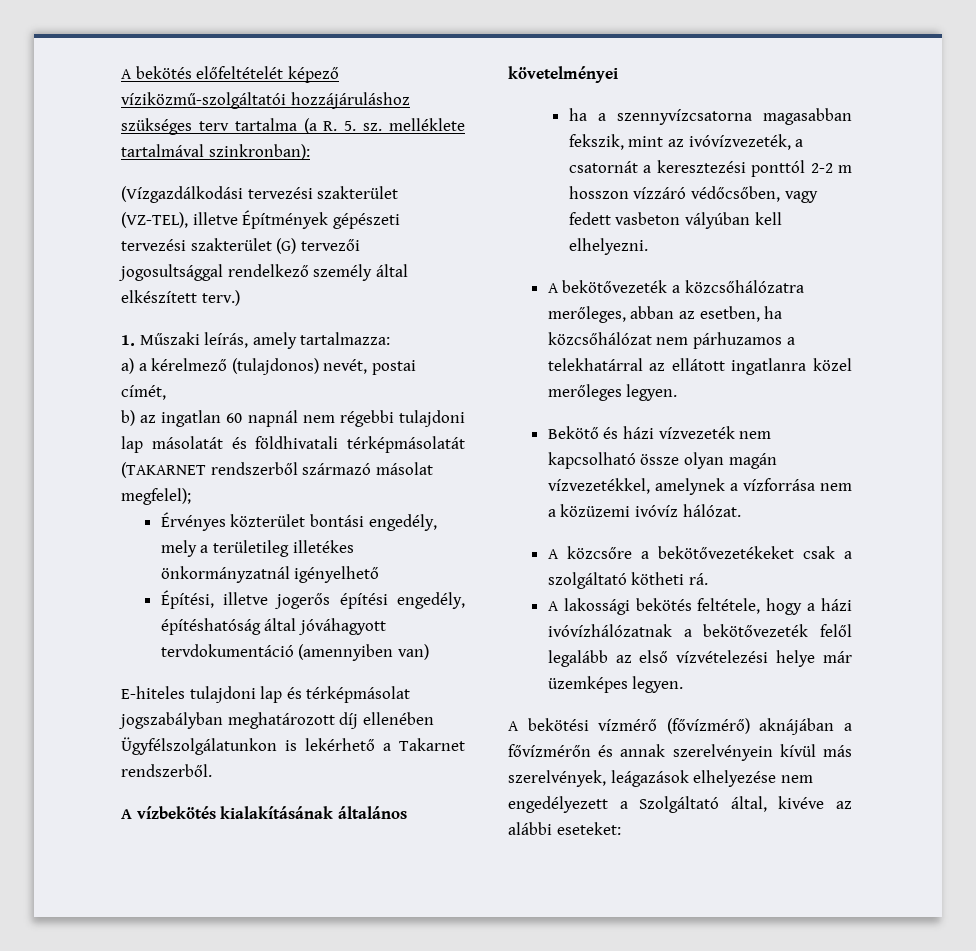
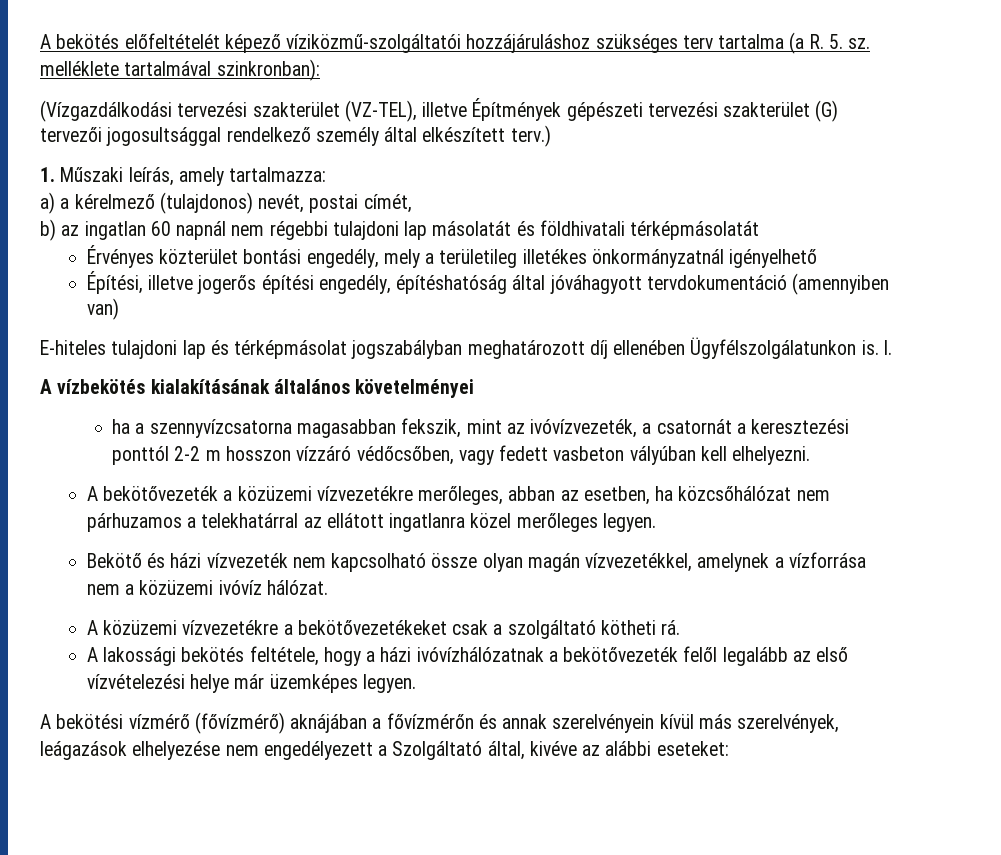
- b) az ingatlan 60 napnál nem régebbi tulajdoni lap másolatát és földhivatali térképmásolatát (TAKARNET rendszerből származó másolat megfelel);
+ b) az ingatlan 60 napnál nem régebbi tulajdoni lap másolatát és földhivatali térképmásolatát
- E-hiteles tulajdoni lap és térképmásolat jogszabályban meghatározott díj ellenében Ügyfélszolgálatunkon is lekérhető a Takarnet rendszerből.
+ E-hiteles tulajdoni lap és térképmásolat jogszabályban meghatározott díj ellenében Ügyfélszolgálatunkon is. l.
- A bekötővezeték a közcsőhálózatra merőleges, abban az esetben, ha közcsőhálózat nem párhuzamos a telekhatárral az ellátott ingatlanra közel merőleges legyen.
+ A bekötővezeték a közüzemi vízvezetékre merőleges, abban az esetben, ha közcsőhálózat nem párhuzamos a telekhatárral az ellátott ingatlanra közel merőleges legyen.
- A közcsőre a bekötővezetékeket csak a szolgáltató kötheti rá.
+ A közüzemi vízvezetékre a bekötővezetékeket csak a szolgáltató kötheti rá.

